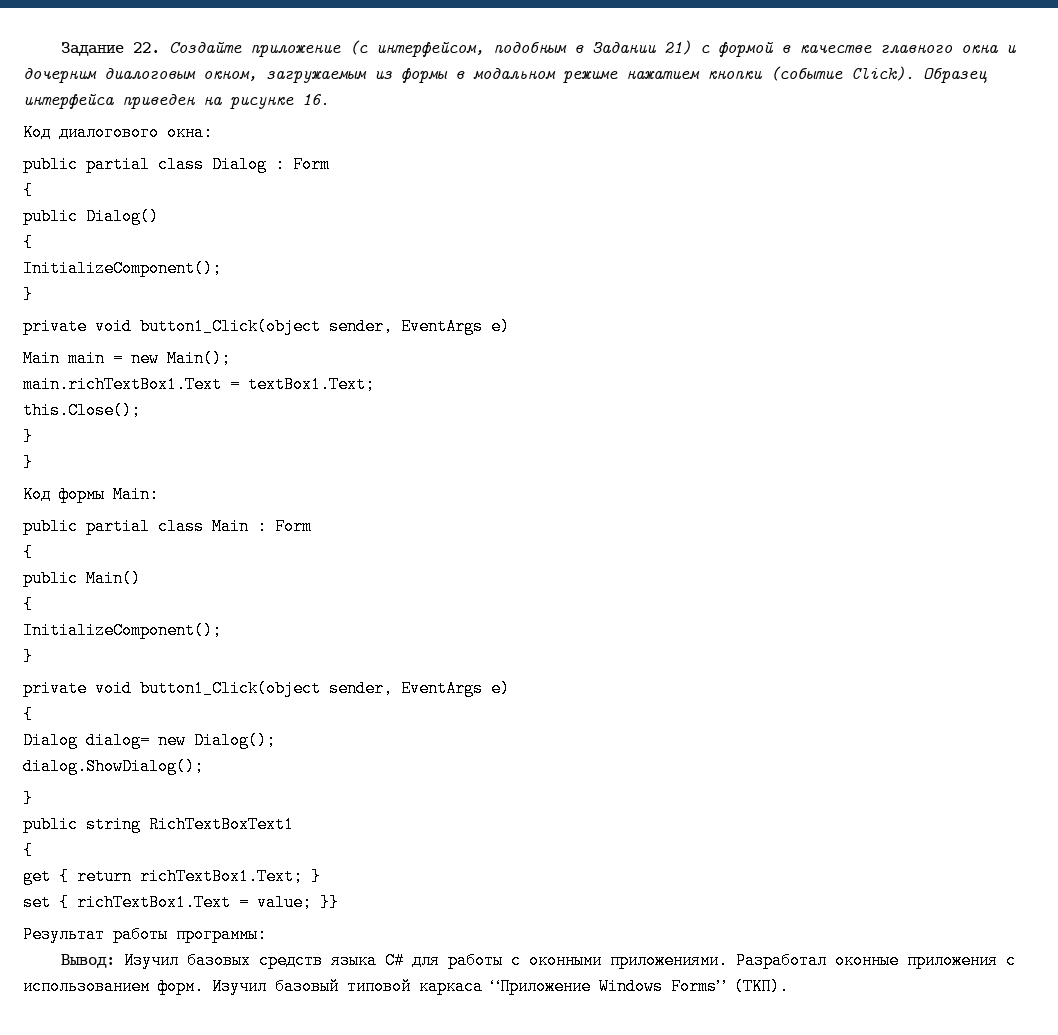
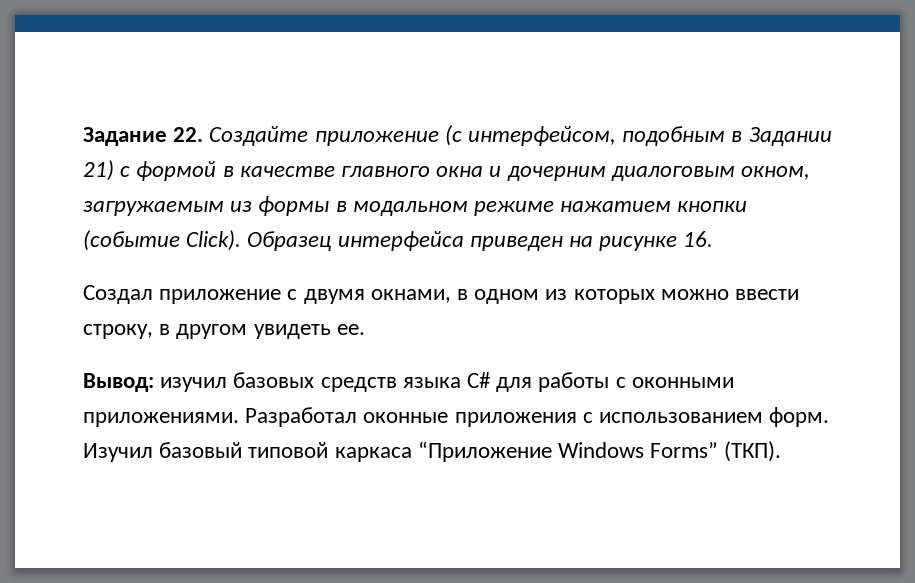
- Код диалогового окна:
- public partial class Dialog : Form
- {
- public Dialog()
- {
- InitializeComponent();
- }
- private void button1_Click(object sender, EventArgs e)
- Main main = new Main();
- main.richTextBox1.Text = textBox1.Text;
- this.Close();
- }
- }
- Код формы Main:
- public partial class Main : Form
- {
- public Main()
- {
- InitializeComponent();
- }
- private void button1_Click(object sender, EventArgs e)
- {
- Dialog dialog= new Dialog();
- dialog.ShowDialog();
- }
- public string RichTextBoxText1
- {
- get { return richTextBox1.Text; }
- set { richTextBox1.Text = value; }}
- Результат работы программы:
+ Создал приложение с двумя окнами, в одном из которых можно ввести строку, в другом увидеть ее.
- Вывод: Изучил базовых средств языка C# для работы c оконными приложениями.
+ Вывод: изучил базовых средств языка C# для работы c оконными приложениями.

